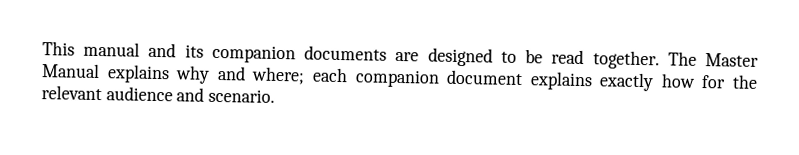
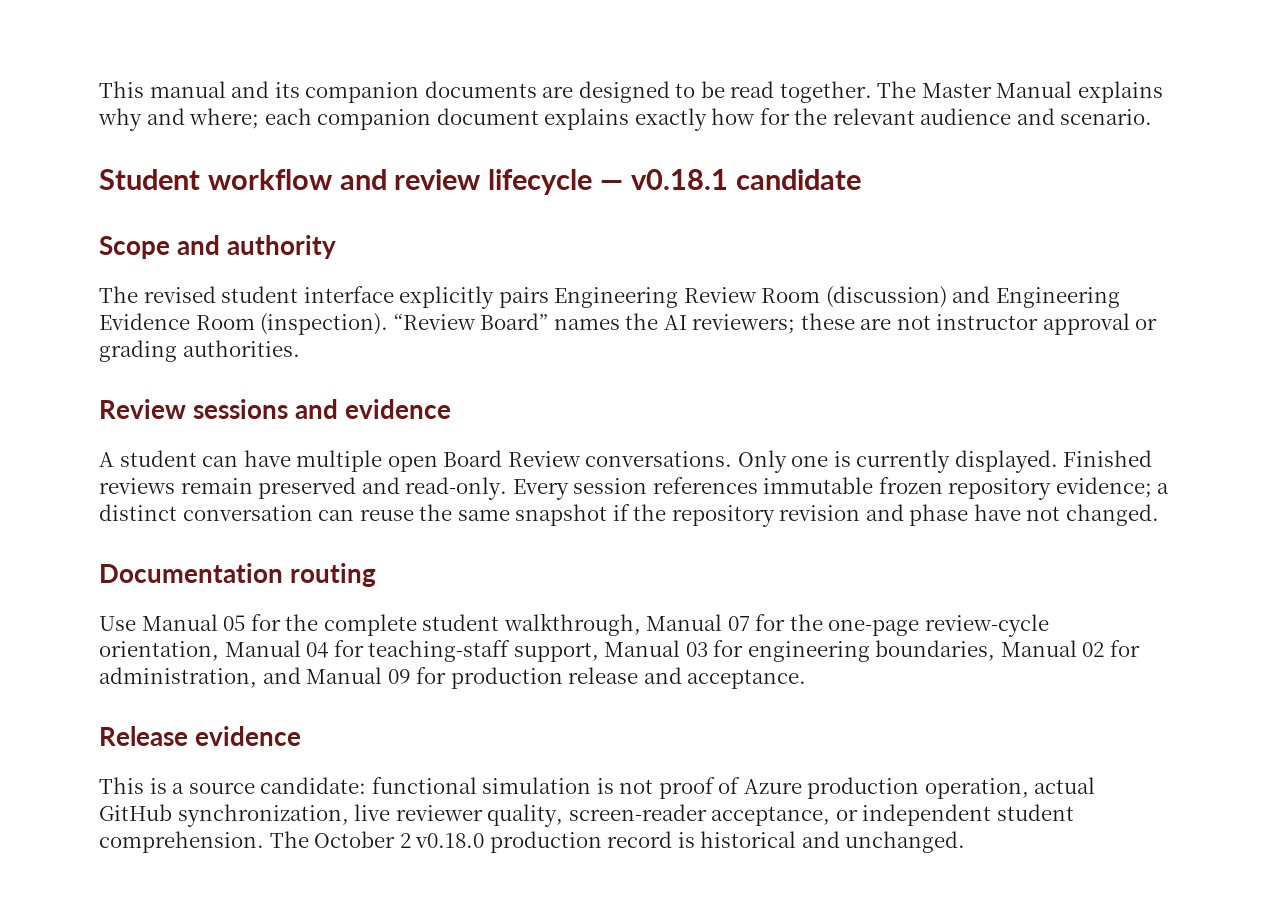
+ Student workflow and review lifecycle — v0.18.1 candidate
+ Scope and authority
+ The revised student interface explicitly pairs Engineering Review Room (discussion) and Engineering Evidence Room (inspection). “Review Board” names the AI reviewers; these are not instructor approval or grading authorities.
+ Review sessions and evidence
+ A student can have multiple open Board Review conversations. Only one is currently displayed. Finished reviews remain preserved and read-only. Every session references immutable frozen repository evidence; a distinct conversation can reuse the same snapshot if the repository revision and phase have not changed.
+ Documentation routing
+ Use Manual 05 for the complete student walkthrough, Manual 07 for the one-page review-cycle orientation, Manual 04 for teaching-staff support, Manual 03 for engineering boundaries, Manual 02 for administration, and Manual 09 for production release and acceptance.
+ Release evidence
+ This is a source candidate: functional simulation is not proof of Azure production operation, actual GitHub synchronization, live reviewer quality, screen-reader acceptance, or independent student comprehension. The October 2 v0.18.0 production record is historical and unchanged.

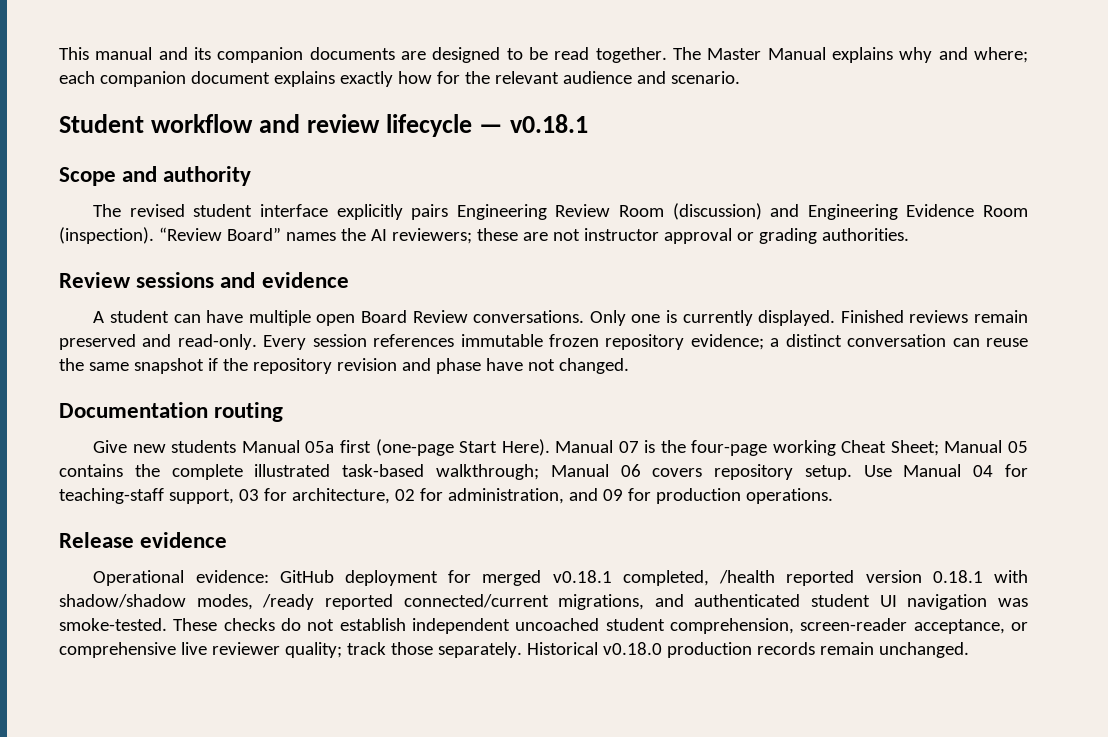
- Student workflow and review lifecycle — v0.18.1 candidate
+ Student workflow and review lifecycle — v0.18.1
- Use Manual 05 for the complete student walkthrough, Manual 07 for the one-page review-cycle orientation, Manual 04 for teaching-staff support, Manual 03 for engineering boundaries, Manual 02 for administration, and Manual 09 for production release and acceptance.
+ Give new students Manual 05a first (one-page Start Here). Manual 07 is the four-page working Cheat Sheet; Manual 05 contains the complete illustrated task-based walkthrough; Manual 06 covers repository setup. Use Manual 04 for teaching-staff support, 03 for architecture, 02 for administration, and 09 for production operations.
- This is a source candidate: functional simulation is not proof of Azure production operation, actual GitHub synchronization, live reviewer quality, screen-reader acceptance, or independent student comprehension. The October 2 v0.18.0 production record is historical and unchanged.
+ Operational evidence: GitHub deployment for merged v0.18.1 completed, /health reported version 0.18.1 with shadow/shadow modes, /ready reported connected/current migrations, and authenticated student UI navigation was smoke-tested. These checks do not establish independent uncoached student comprehension, screen-reader acceptance, or comprehensive live reviewer quality; track those separately. Historical v0.18.0 production records remain unchanged.

